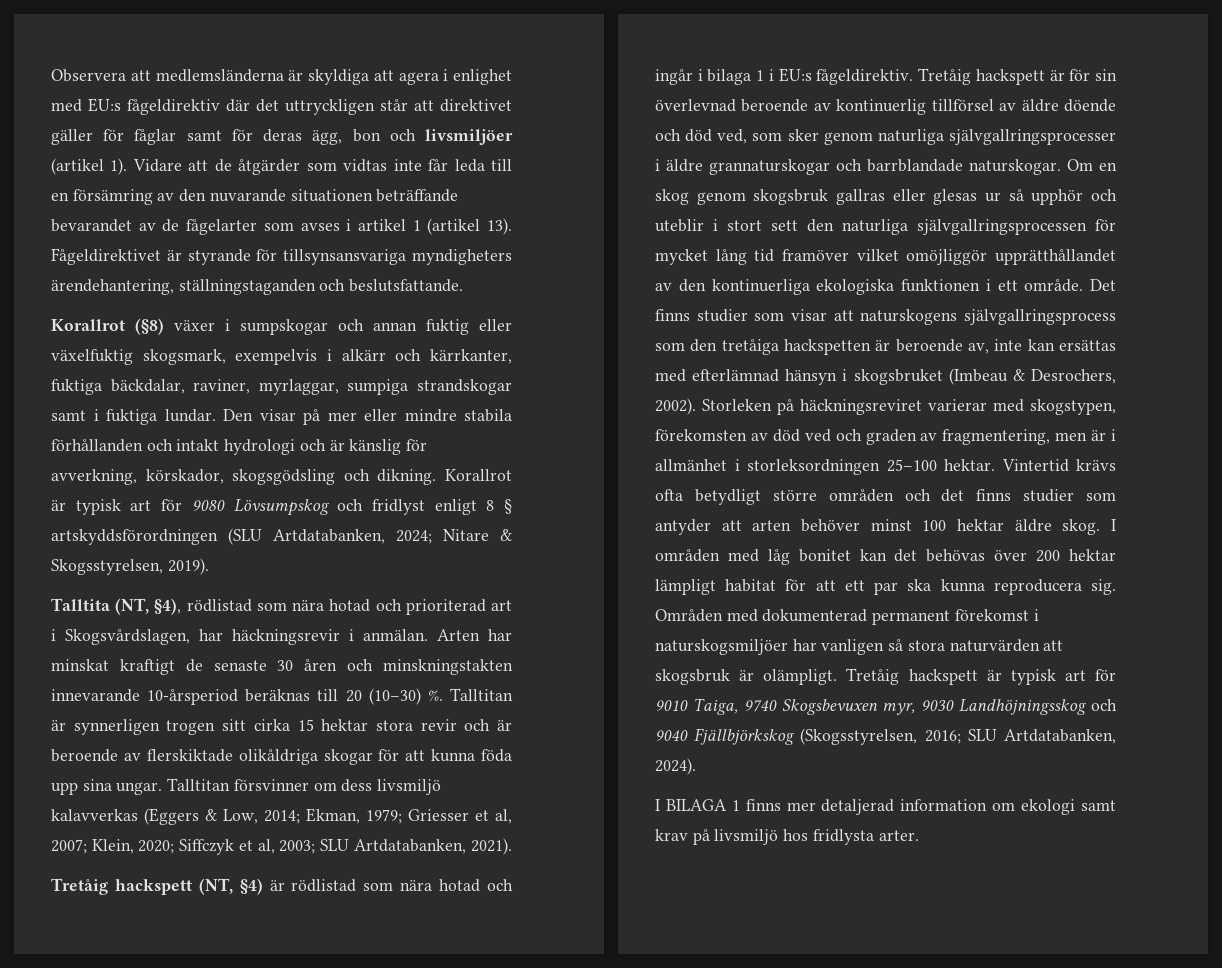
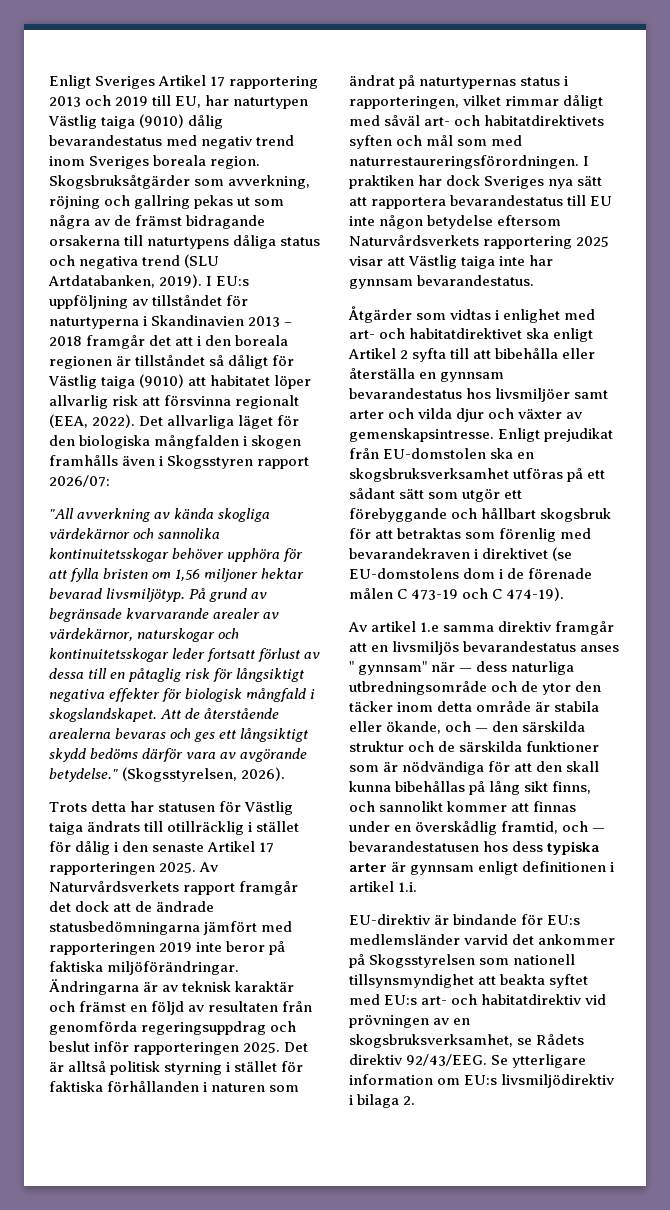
- Observera att medlemsländerna är skyldiga att agera i enlighet med EU:s fågeldirektiv där det uttryckligen står att direktivet gäller för fåglar samt för deras ägg, bon och livsmiljöer (artikel 1). Vidare att de åtgärder som vidtas inte får leda till en försämring av den nuvarande situationen beträffande bevarandet av de fågelarter som avses i artikel 1 (artikel 13). Fågeldirektivet är styrande för tillsynsansvariga myndigheters ärendehantering, ställningstaganden och beslutsfattande.
- Korallrot (§8) växer i sumpskogar och annan fuktig eller växelfuktig skogsmark, exempelvis i alkärr och kärrkanter, fuktiga bäckdalar, raviner, myrlaggar, sumpiga strandskogar samt i fuktiga lundar. Den visar på mer eller mindre stabila förhållanden och intakt hydrologi och är känslig för avverkning, körskador, skogsgödsling och dikning. Korallrot är typisk art för 9080 Lövsumpskog och fridlyst enligt 8 § artskyddsförordningen (SLU Artdatabanken, 2024; Nitare & Skogsstyrelsen, 2019).
- Talltita (NT, §4), rödlistad som nära hotad och prioriterad art i Skogsvårdslagen, har häckningsrevir i anmälan. Arten har minskat kraftigt de senaste 30 åren och minskningstakten innevarande 10-årsperiod beräknas till 20 (10–30) %. Talltitan är synnerligen trogen sitt cirka 15 hektar stora revir och är beroende av flerskiktade olikåldriga skogar för att kunna föda upp sina ungar. Talltitan försvinner om dess livsmiljö kalavverkas (Eggers & Low, 2014; Ekman, 1979; Griesser et al, 2007; Klein, 2020; Siffczyk et al, 2003; SLU Artdatabanken, 2021).
- Tretåig hackspett (NT, §4) är rödlistad som nära hotad och ingår i bilaga 1 i EU:s fågeldirektiv. Tretåig hackspett är för sin överlevnad beroende av kontinuerlig tillförsel av äldre döende och död ved, som sker genom naturliga självgallringsprocesser i äldre grannaturskogar och barrblandade naturskogar. Om en skog genom skogsbruk gallras eller glesas ur så upphör och uteblir i stort sett den naturliga självgallringsprocessen för mycket lång tid framöver vilket omöjliggör upprätthållandet av den kontinuerliga ekologiska funktionen i ett område. Det finns studier som visar att naturskogens självgallringsprocess som den tretåiga hackspetten är beroende av, inte kan ersättas med efterlämnad hänsyn i skogsbruket (Imbeau & Desrochers, 2002). Storleken på häckningsreviret varierar med skogstypen, förekomsten av död ved och graden av fragmentering, men är i allmänhet i storleksordningen 25–100 hektar. Vintertid krävs ofta betydligt större områden och det finns studier som antyder att arten behöver minst 100 hektar äldre skog. I områden med låg bonitet kan det behövas över 200 hektar lämpligt habitat för att ett par ska kunna reproducera sig. Områden med dokumenterad permanent förekomst i naturskogsmiljöer har vanligen så stora naturvärden att skogsbruk är olämpligt. Tretåig hackspett är typisk art för 9010 Taiga, 9740 Skogsbevuxen myr, 9030 Landhöjningsskog och 9040 Fjällbjörkskog (Skogsstyrelsen, 2016; SLU Artdatabanken, 2024).
- I BILAGA 1 finns mer detaljerad information om ekologi samt krav på livsmiljö hos fridlysta arter.
+ Enligt Sveriges Artikel 17 rapportering 2013 och 2019 till EU, har naturtypen Västlig taiga (9010) dålig bevarandestatus med negativ trend inom Sveriges boreala region. Skogsbruksåtgärder som avverkning, röjning och gallring pekas ut som några av de främst bidragande orsakerna till naturtypens dåliga status och negativa trend (SLU Artdatabanken, 2019). I EU:s uppföljning av tillståndet för naturtyperna i Skandinavien 2013 – 2018 framgår det att i den boreala regionen är tillståndet så dåligt för Västlig taiga (9010) att habitatet löper allvarlig risk att försvinna regionalt (EEA, 2022). Det allvarliga läget för den biologiska mångfalden i skogen framhålls även i Skogsstyren rapport 2026/07:
+ "All avverkning av kända skogliga värdekärnor och sannolika kontinuitetsskogar behöver upphöra för att fylla bristen om 1,56 miljoner hektar bevarad livsmiljötyp. På grund av begränsade kvarvarande arealer av värdekärnor, naturskogar och kontinuitetsskogar leder fortsatt förlust av dessa till en påtaglig risk för långsiktigt negativa effekter för biologisk mångfald i skogslandskapet. Att de återstående arealerna bevaras och ges ett långsiktigt skydd bedöms därför vara av avgörande betydelse." (Skogsstyrelsen, 2026).
+ Trots detta har statusen för Västlig taiga ändrats till otillräcklig i stället för dålig i den senaste Artikel 17 rapporteringen 2025. Av Naturvårdsverkets rapport framgår det dock att de ändrade statusbedömningarna jämfört med rapporteringen 2019 inte beror på faktiska miljöförändringar. Ändringarna är av teknisk karaktär och främst en följd av resultaten från genomförda regeringsuppdrag och beslut inför rapporteringen 2025. Det är alltså politisk styrning i stället för faktiska förhållanden i naturen som ändrat på naturtypernas status i rapporteringen, vilket rimmar dåligt med såväl art- och habitatdirektivets syften och mål som med naturrestaureringsförordningen. I praktiken har dock Sveriges nya sätt att rapportera bevarandestatus till EU inte någon betydelse eftersom Naturvårdsverkets rapportering 2025 visar att Västlig taiga inte har gynnsam bevarandestatus.
+ Åtgärder som vidtas i enlighet med art- och habitatdirektivet ska enligt Artikel 2 syfta till att bibehålla eller återställa en gynnsam bevarandestatus hos livsmiljöer samt arter och vilda djur och växter av gemenskapsintresse. Enligt prejudikat från EU-domstolen ska en skogsbruksverksamhet utföras på ett sådant sätt som utgör ett förebyggande och hållbart skogsbruk för att betraktas som förenlig med bevarandekraven i direktivet (se EU-domstolens dom i de förenade målen C 473-19 och C 474-19).
+ Av artikel 1.e samma direktiv framgår att en livsmiljös bevarandestatus anses " gynnsam" när — dess naturliga utbredningsområde och de ytor den täcker inom detta område är stabila eller ökande, och — den särskilda struktur och de särskilda funktioner som är nödvändiga för att den skall kunna bibehållas på lång sikt finns, och sannolikt kommer att finnas under en överskådlig framtid, och — bevarandestatusen hos dess typiska arter är gynnsam enligt definitionen i artikel 1.i.
+ EU-direktiv är bindande för EU:s medlemsländer varvid det ankommer på Skogsstyrelsen som nationell tillsynsmyndighet att beakta syftet med EU:s art- och habitatdirektiv vid prövningen av en skogsbruksverksamhet, se Rådets direktiv 92/43/EEG. Se ytterligare information om EU:s livsmiljödirektiv i bilaga 2.

